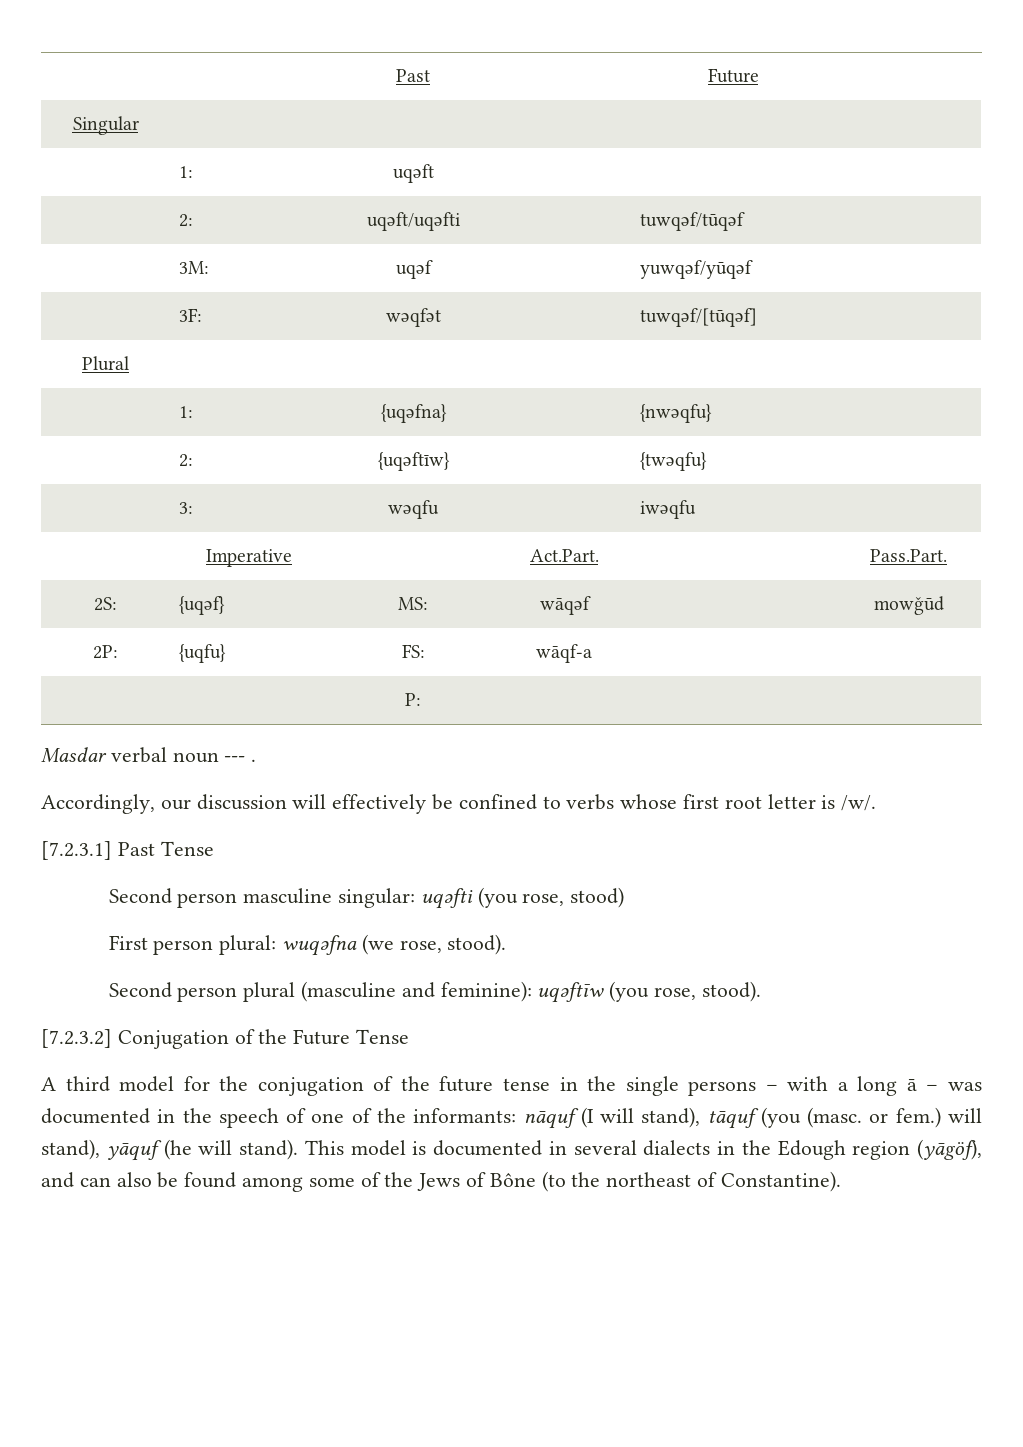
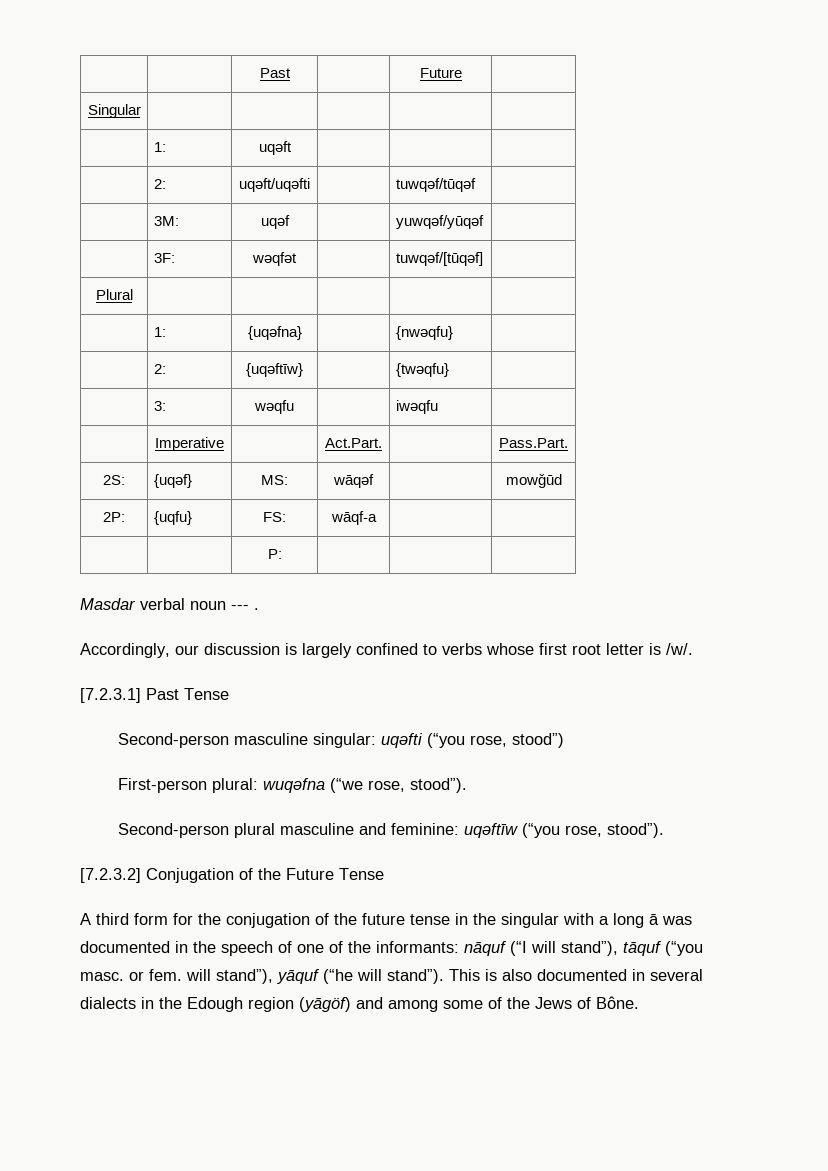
- Accordingly, our discussion will effectively be confined to verbs whose first root letter is /w/.
+ Accordingly, our discussion is largely confined to verbs whose first root letter is /w/.
- Second person masculine singular: uqəfti (you rose, stood)
- First person plural: wuqəfna (we rose, stood).
- Second person plural (masculine and feminine): uqəftīw (you rose, stood).
+ Second-person masculine singular: uqəfti (“you rose, stood”)
+ First-person plural: wuqəfna (“we rose, stood”).
+ Second-person plural masculine and feminine: uqəftīw (“you rose, stood”).
- A third model for the conjugation of the future tense in the single persons – with a long ā – was documented in the speech of one of the informants: nāquf (I will stand), tāquf (you (masc. or fem.) will stand), yāquf (he will stand). This model is documented in several dialects in the Edough region (yāgöf), and can also be found among some of the Jews of Bône (to the northeast of Constantine).
+ A third form for the conjugation of the future tense in the singular with a long ā was documented in the speech of one of the informants: nāquf (“I will stand”), tāquf (“you masc. or fem. will stand”), yāquf (“he will stand”). This is also documented in several dialects in the Edough region (yāgöf) and among some of the Jews of Bône.

